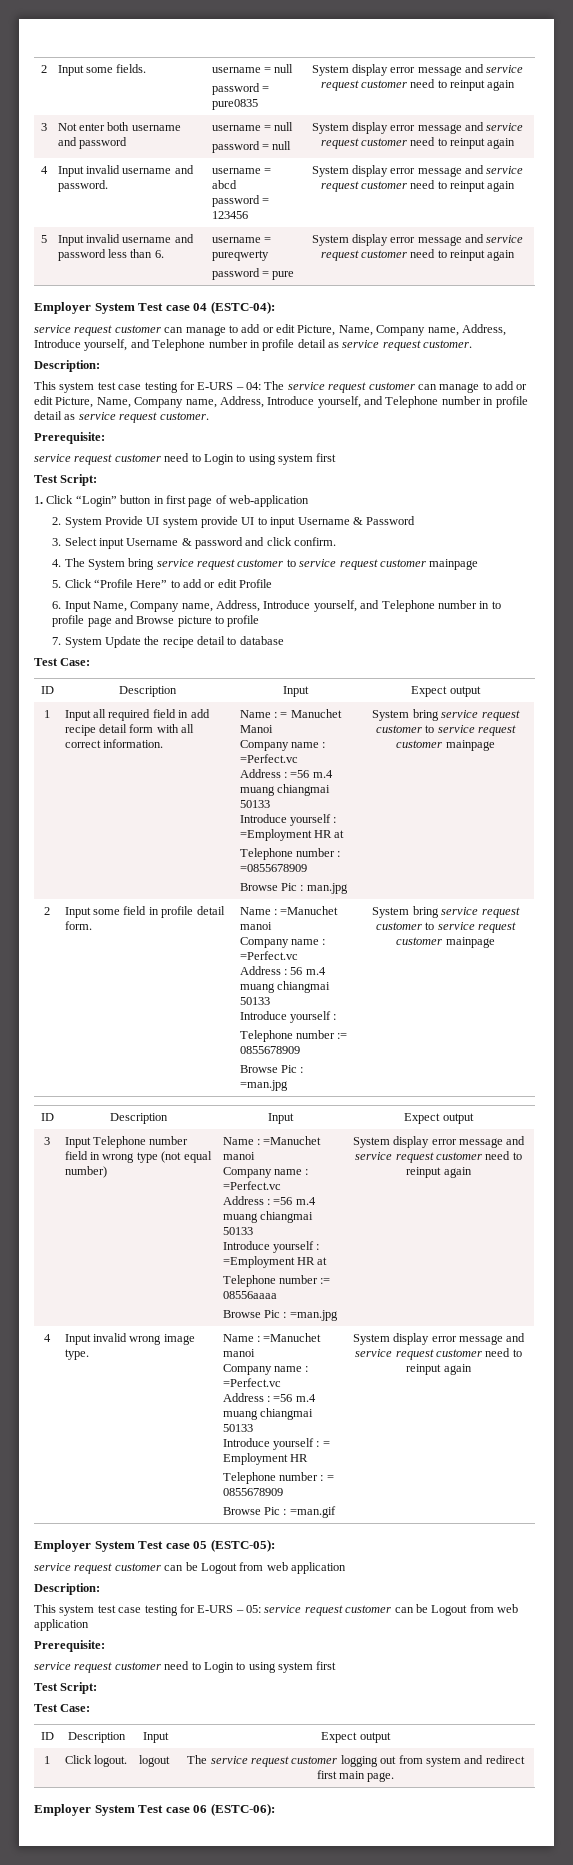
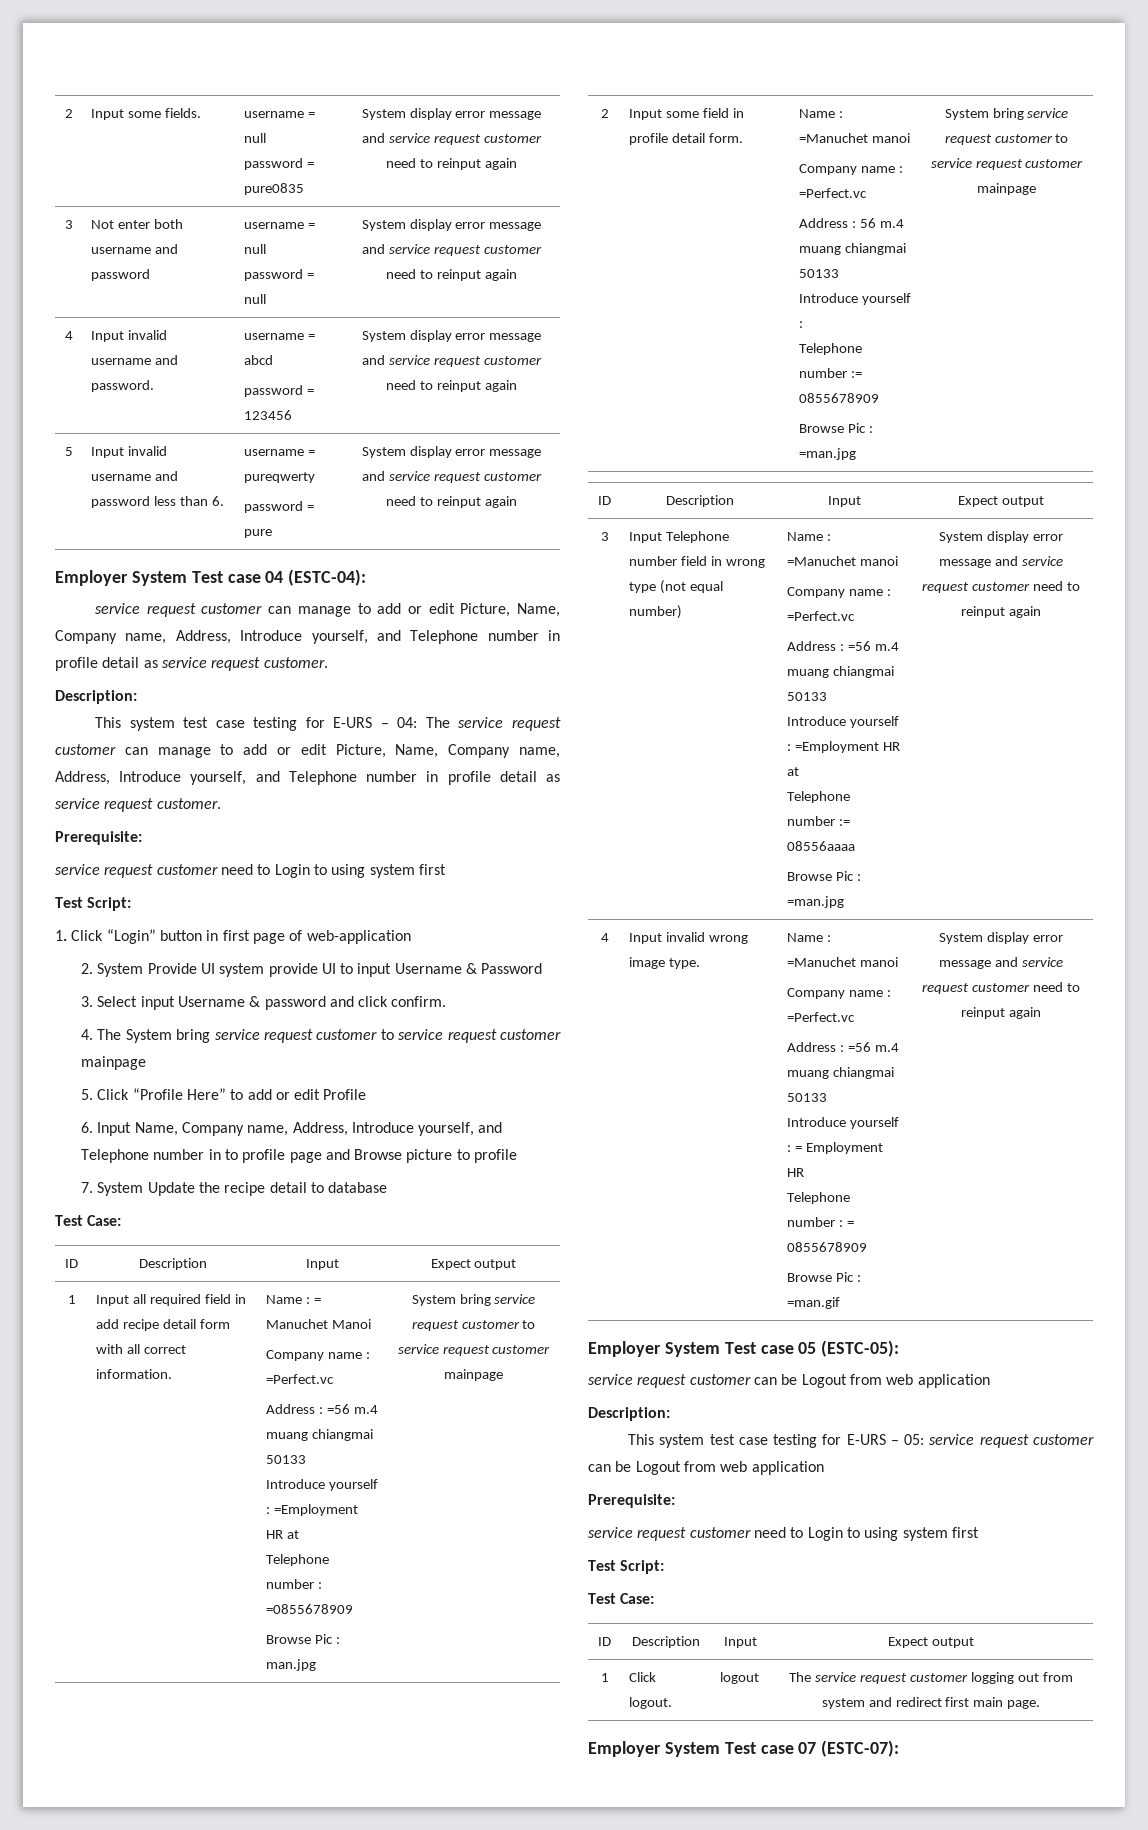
- Employer System Test case 06 (ESTC-06):
+ Employer System Test case 07 (ESTC-07):

